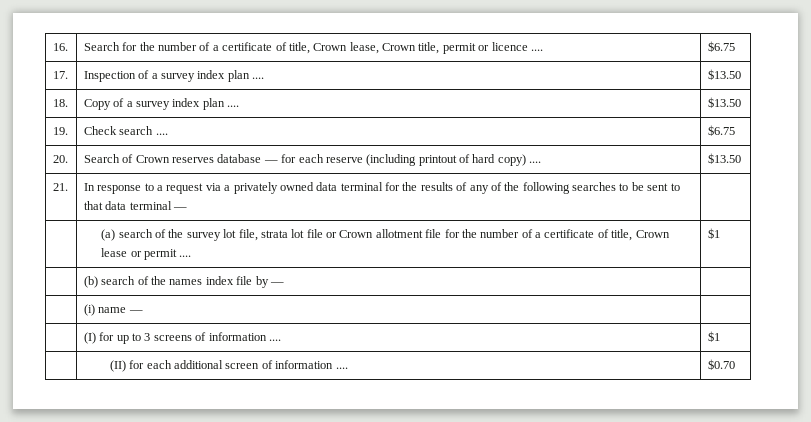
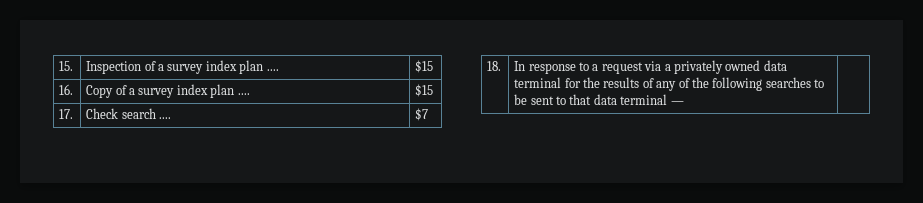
- 16. | Search for the number of a certificate of title, Crown lease, Crown title, permit or licence .... | $6.75
- 17. | Inspection of a survey index plan .... | $13.50
- 18. | Copy of a survey index plan .... | $13.50
- 19. | Check search .... | $6.75
- 20. | Search of Crown reserves database — for each reserve (including printout of hard copy) .... | $13.50
- 21. | In response to a request via a privately owned data terminal for the results of any of the following searches to be sent to that data terminal — |
+ 15. | Inspection of a survey index plan .... | $15
+ 16. | Copy of a survey index plan .... | $15
+ 17. | Check search .... | $7
+ 18. | In response to a request via a privately owned data terminal for the results of any of the following searches to be sent to that data terminal — |
- | (a) search of the survey lot file, strata lot file or Crown allotment file for the number of a certificate of title, Crown lease or permit .... | $1
- | (b) search of the names index file by — |
- | (i) name — |
- | (I) for up to 3 screens of information .... | $1
- | (II) for each additional screen of information .... | $0.70

